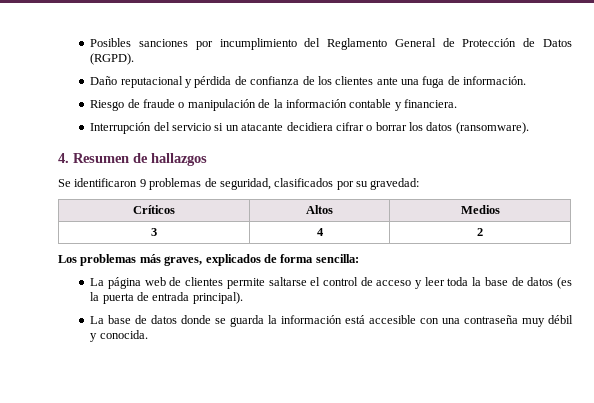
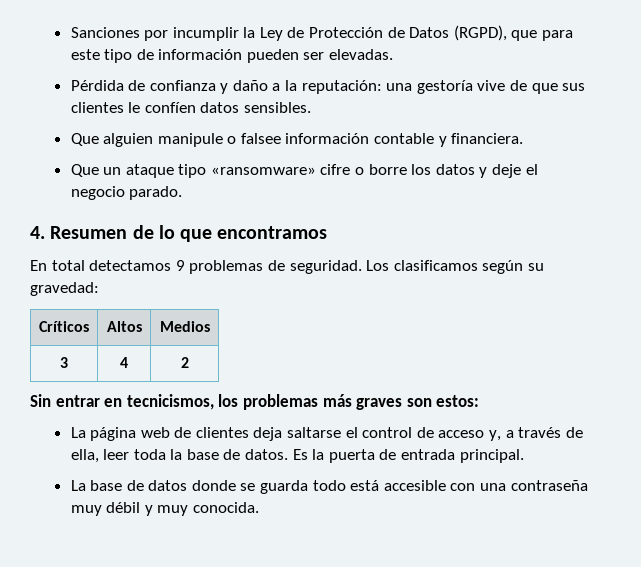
- Posibles sanciones por incumplimiento del Reglamento General de Protección de Datos (RGPD).
- Daño reputacional y pérdida de confianza de los clientes ante una fuga de información.
- Riesgo de fraude o manipulación de la información contable y financiera.
- Interrupción del servicio si un atacante decidiera cifrar o borrar los datos (ransomware).
- 4. Resumen de hallazgos
- Se identificaron 9 problemas de seguridad, clasificados por su gravedad:
+ Sanciones por incumplir la Ley de Protección de Datos (RGPD), que para este tipo de información pueden ser elevadas.
+ Pérdida de confianza y daño a la reputación: una gestoría vive de que sus clientes le confíen datos sensibles.
+ Que alguien manipule o falsee información contable y financiera.
+ Que un ataque tipo «ransomware» cifre o borre los datos y deje el negocio parado.
+ 4. Resumen de lo que encontramos
+ En total detectamos 9 problemas de seguridad. Los clasificamos según su gravedad:
- Los problemas más graves, explicados de forma sencilla:
+ Sin entrar en tecnicismos, los problemas más graves son estos:
- La página web de clientes permite saltarse el control de acceso y leer toda la base de datos (es la puerta de entrada principal).
+ La página web de clientes deja saltarse el control de acceso y, a través de ella, leer toda la base de datos. Es la puerta de entrada principal.
- La base de datos donde se guarda la información está accesible con una contraseña muy débil y conocida.
+ La base de datos donde se guarda todo está accesible con una contraseña muy débil y muy conocida.

